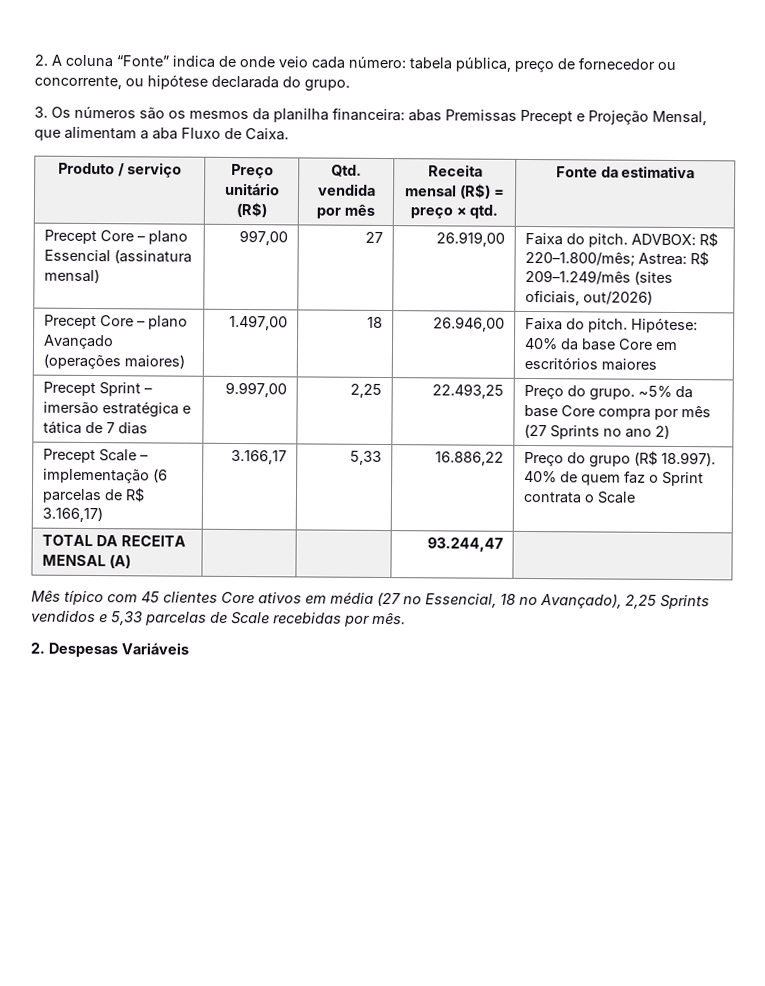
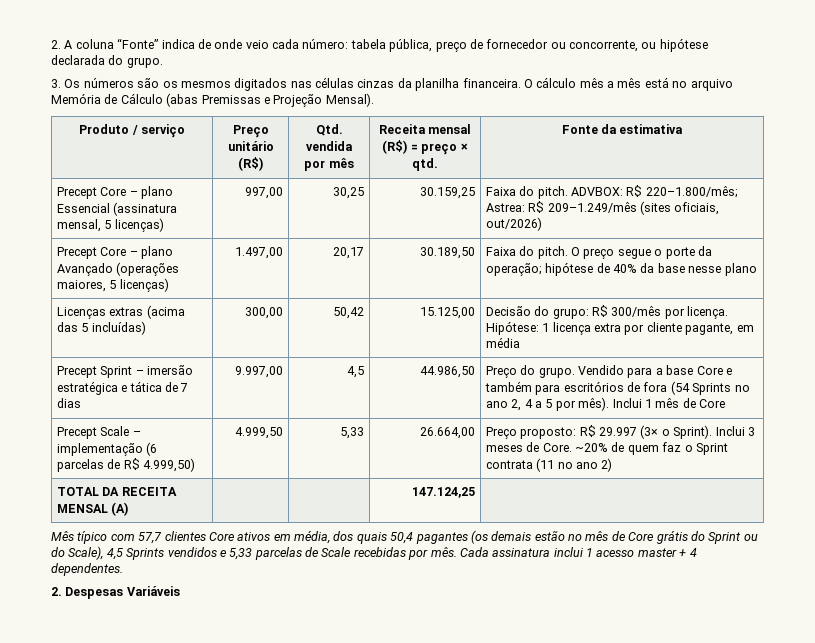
- 3. Os números são os mesmos da planilha financeira: abas Premissas Precept e Projeção Mensal, que alimentam a aba Fluxo de Caixa.
+ 3. Os números são os mesmos digitados nas células cinzas da planilha financeira. O cálculo mês a mês está no arquivo Memória de Cálculo (abas Premissas e Projeção Mensal).
- Precept Core – plano Essencial (assinatura mensal) | 997,00 | 27 | 26.919,00 | Faixa do pitch. ADVBOX: R$ 220–1.800/mês; Astrea: R$ 209–1.249/mês (sites oficiais, out/2026)
+ Precept Core – plano Essencial (assinatura mensal, 5 licenças) | 997,00 | 30,25 | 30.159,25 | Faixa do pitch. ADVBOX: R$ 220–1.800/mês; Astrea: R$ 209–1.249/mês (sites oficiais, out/2026)
- Precept Core – plano Avançado (operações maiores) | 1.497,00 | 18 | 26.946,00 | Faixa do pitch. Hipótese: 40% da base Core em escritórios maiores
+ Precept Core – plano Avançado (operações maiores, 5 licenças) | 1.497,00 | 20,17 | 30.189,50 | Faixa do pitch. O preço segue o porte da operação; hipótese de 40% da base nesse plano
+ Licenças extras (acima das 5 incluídas) | 300,00 | 50,42 | 15.125,00 | Decisão do grupo: R$ 300/mês por licença. Hipótese: 1 licença extra por cliente pagante, em média
- 2,25 | 22.493,25
+ 4,5 | 44.986,50
- ~5% da base Core compra por mês (27 Sprints no ano 2)
+ Vendido para a base Core e também para escritórios de fora (54 Sprints no ano 2, 4 a 5 por mês). Inclui 1 mês de Core
- Precept Scale – implementação (6 parcelas de R$ 3.166,17) | 3.166,17 | 5,33 | 16.886,22 | Preço do grupo (R$ 18.997). 40% de quem faz o Sprint contrata o Scale
+ Precept Scale – implementação (6 parcelas de R$ 4.999,50) | 4.999,50 | 5,33 | 26.664,00 | Preço proposto: R$ 29.997 (3× o Sprint). Inclui 3 meses de Core. ~20% de quem faz o Sprint contrata (11 no ano 2)
- TOTAL DA RECEITA MENSAL (A) | | | 93.244,47 |
+ TOTAL DA RECEITA MENSAL (A) | | | 147.124,25 |
- Mês típico com 45 clientes Core ativos em média (27 no Essencial, 18 no Avançado), 2,25 Sprints vendidos e 5,33 parcelas de Scale recebidas por mês.
+ Mês típico com 57,7 clientes Core ativos em média, dos quais 50,4 pagantes (os demais estão no mês de Core grátis do Sprint ou do Scale), 4,5 Sprints vendidos e 5,33 parcelas de Scale recebidas por mês. Cada assinatura inclui 1 acesso master + 4 dependentes.

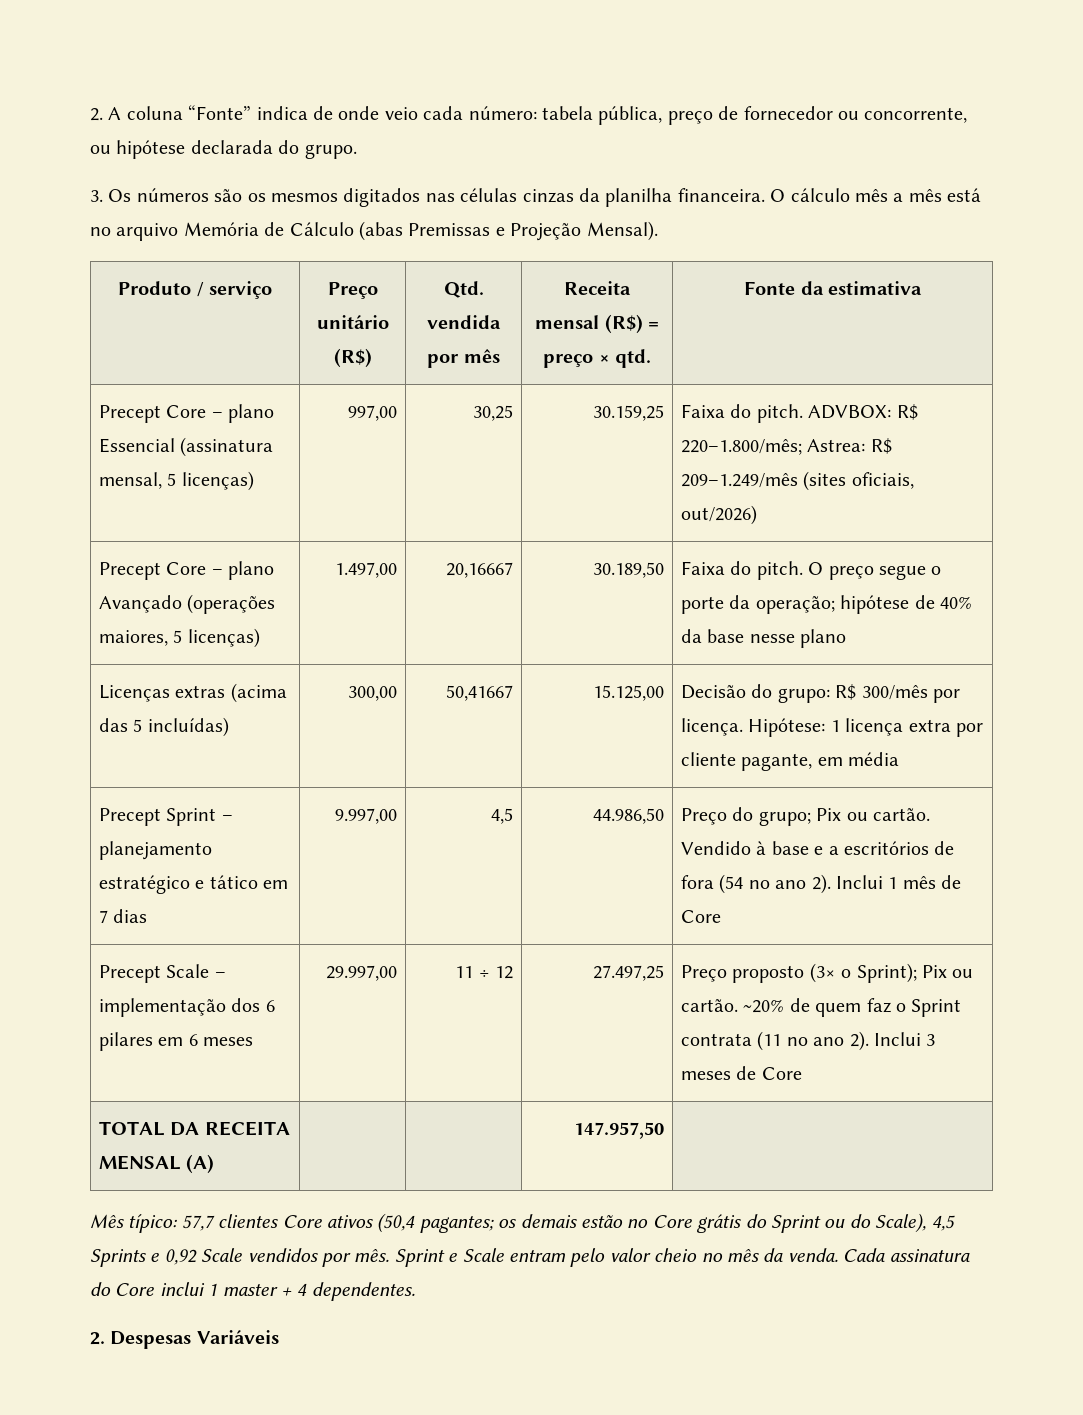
- Precept Core – plano Avançado (operações maiores, 5 licenças) | 1.497,00 | 20,17 | 30.189,50 | Faixa do pitch. O preço segue o porte da operação; hipótese de 40% da base nesse plano
+ Precept Core – plano Avançado (operações maiores, 5 licenças) | 1.497,00 | 20,16667 | 30.189,50 | Faixa do pitch. O preço segue o porte da operação; hipótese de 40% da base nesse plano
- Licenças extras (acima das 5 incluídas) | 300,00 | 50,42 | 15.125,00 | Decisão do grupo: R$ 300/mês por licença. Hipótese: 1 licença extra por cliente pagante, em média
+ Licenças extras (acima das 5 incluídas) | 300,00 | 50,41667 | 15.125,00 | Decisão do grupo: R$ 300/mês por licença. Hipótese: 1 licença extra por cliente pagante, em média
- Precept Sprint – imersão estratégica e tática de 7 dias
+ Precept Sprint – planejamento estratégico e tático em 7 dias
- Preço do grupo. Vendido para a base Core e também para escritórios de fora (54 Sprints no ano 2, 4 a 5 por mês).
+ Preço do grupo; Pix ou cartão. Vendido à base e a escritórios de fora (54 no ano 2).
- Precept Scale – implementação (6 parcelas de R$ 4.999,50) | 4.999,50 | 5,33 | 26.664,00 | Preço proposto: R$ 29.997 (3× o Sprint). Inclui 3 meses de Core. ~20% de quem faz o Sprint contrata (11 no ano 2)
+ Precept Scale – implementação dos 6 pilares em 6 meses | 29.997,00 | 11 ÷ 12 | 27.497,25 | Preço proposto (3× o Sprint); Pix ou cartão. ~20% de quem faz o Sprint contrata (11 no ano 2). Inclui 3 meses de Core
- TOTAL DA RECEITA MENSAL (A) | | | 147.124,25 |
+ TOTAL DA RECEITA MENSAL (A) | | | 147.957,50 |
- Mês típico com 57,7 clientes Core ativos em média, dos quais 50,4 pagantes (os demais estão no mês de Core grátis do Sprint ou do Scale), 4,5 Sprints vendidos e 5,33 parcelas de Scale recebidas por mês. Cada assinatura inclui 1 acesso master + 4 dependentes.
+ Mês típico: 57,7 clientes Core ativos (50,4 pagantes; os demais estão no Core grátis do Sprint ou do Scale), 4,5 Sprints e 0,92 Scale vendidos por mês. Sprint e Scale entram pelo valor cheio no mês da venda. Cada assinatura do Core inclui 1 master + 4 dependentes.

